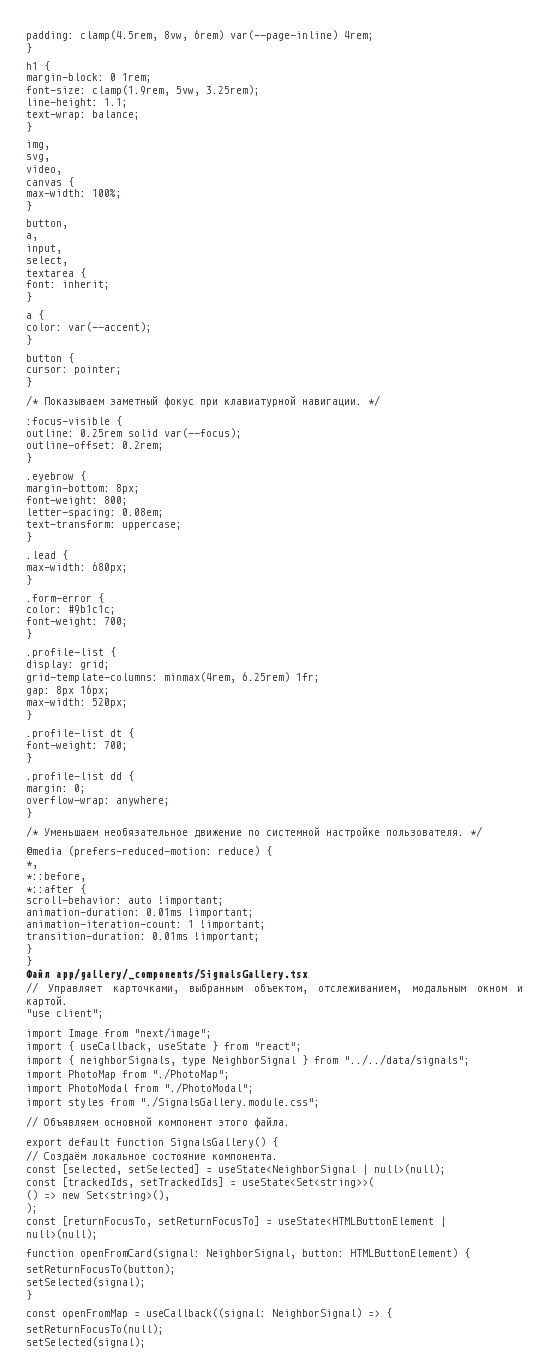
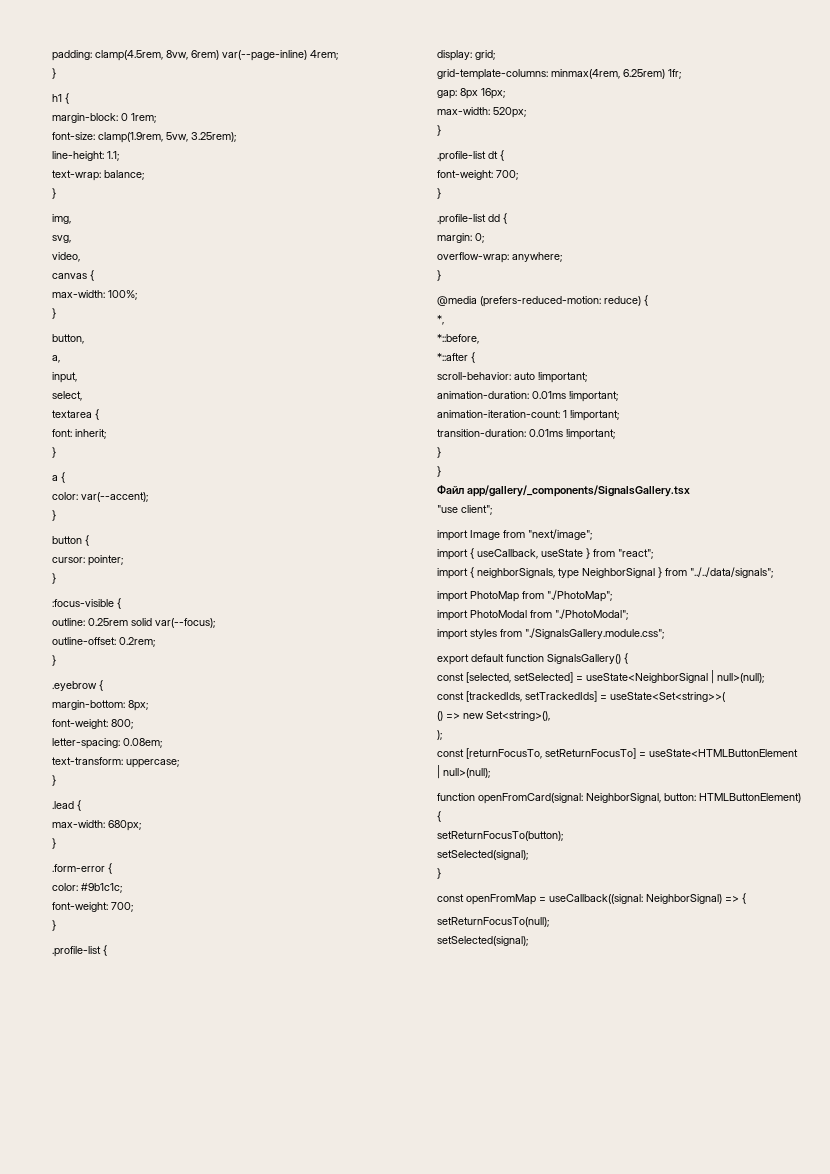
- /* Показываем заметный фокус при клавиатурной навигации. */
- /* Уменьшаем необязательное движение по системной настройке пользователя. */
- // Управляет карточками, выбранным объектом, отслеживанием, модальным окном и картой.
- // Объявляем основной компонент этого файла.
- // Создаём локальное состояние компонента.

